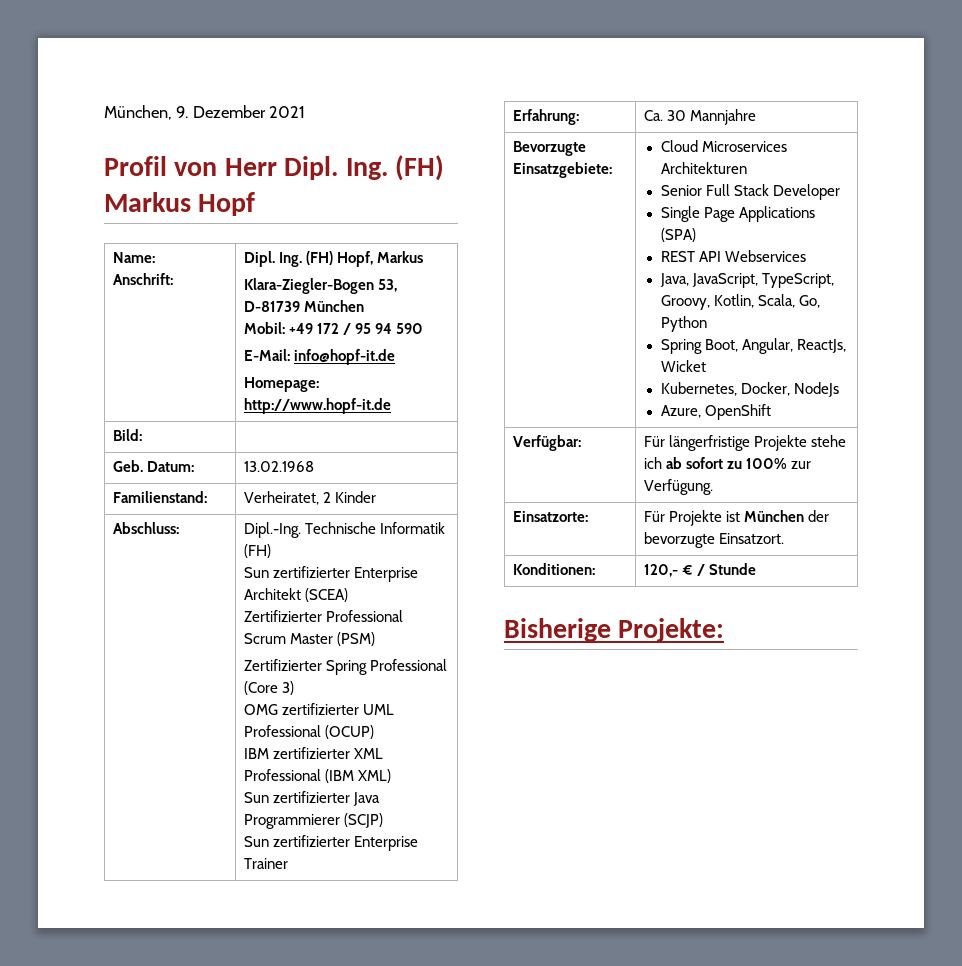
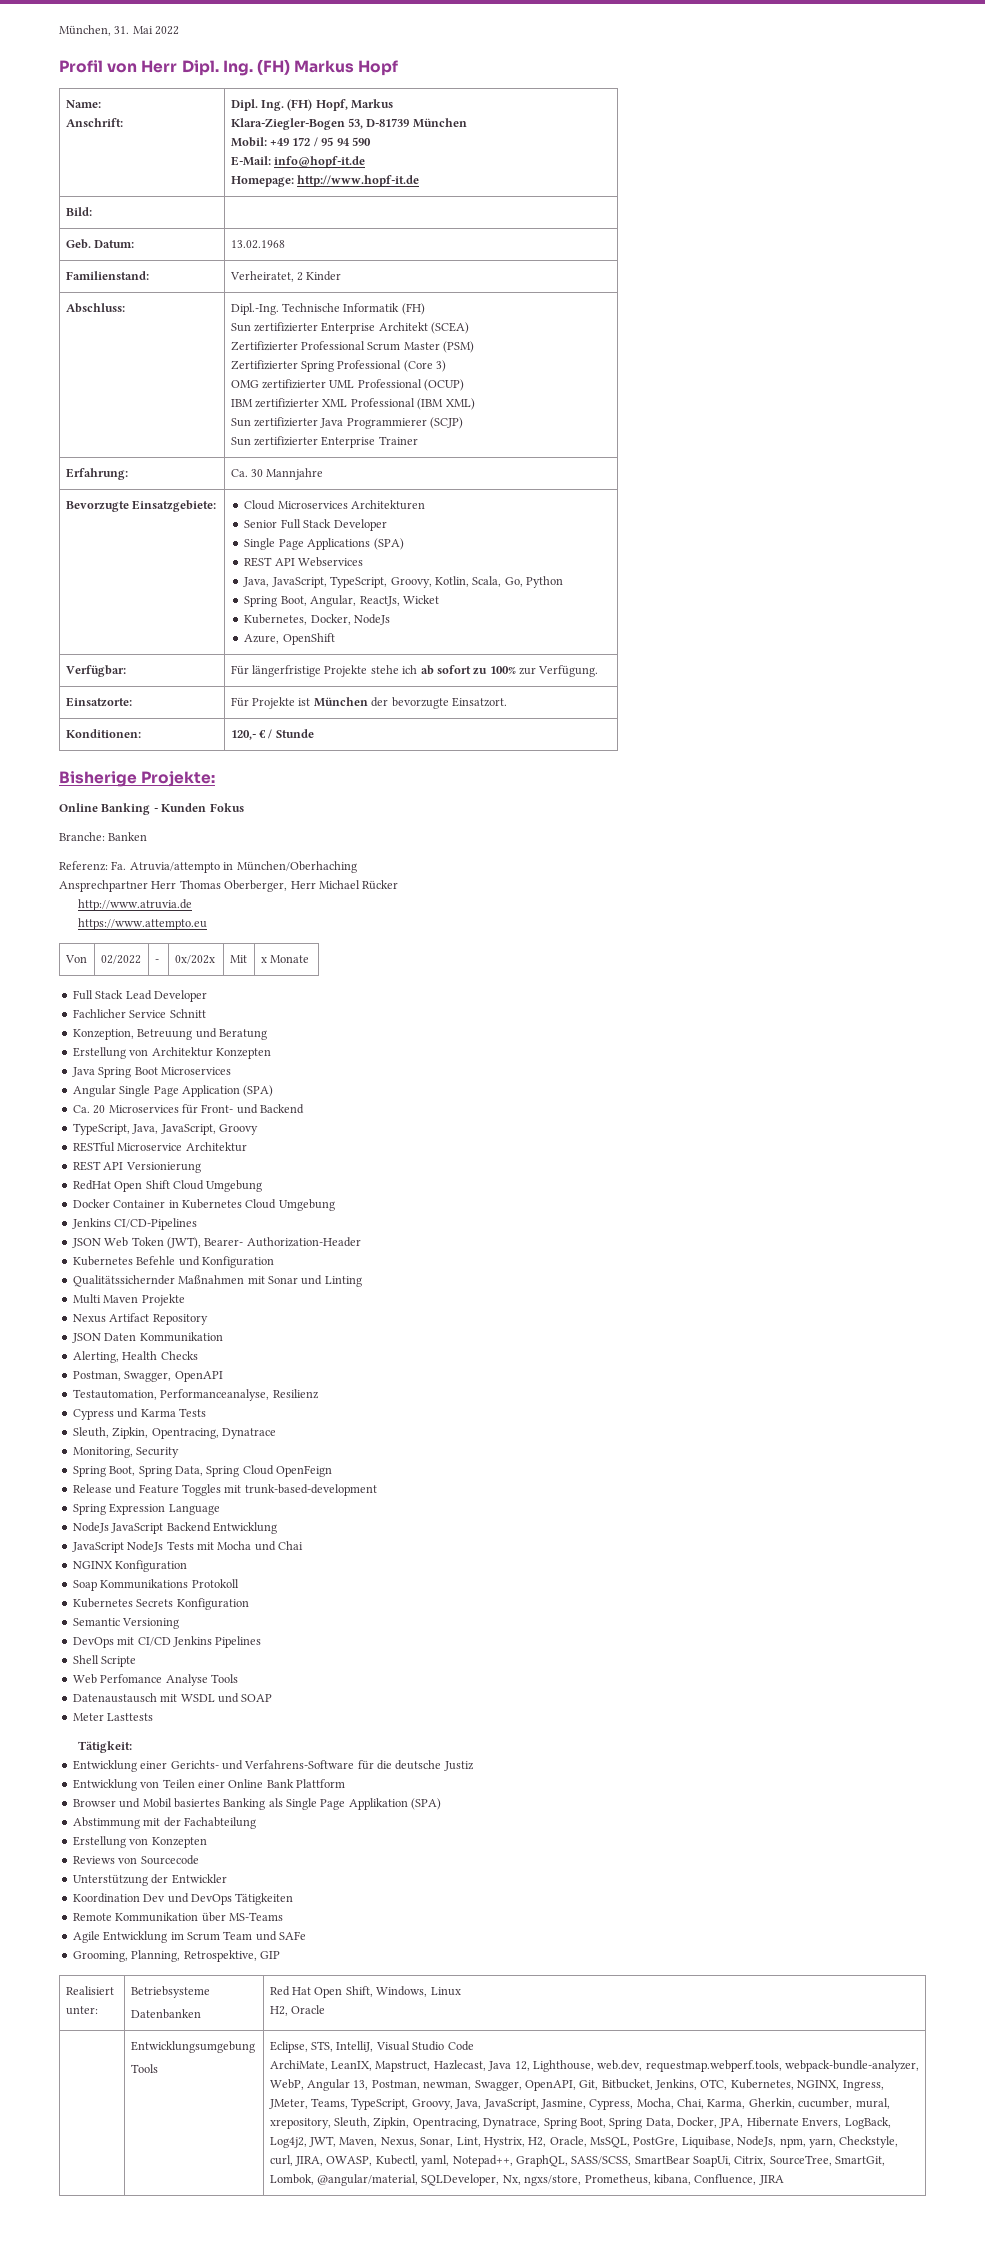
- München, 9. Dezember 2021
+ München, 31. Mai 2022
+ Online Banking - Kunden Fokus
+ Branche: Banken
+ Referenz: Fa. Atruvia/attempto in München/Oberhaching
+ Ansprechpartner Herr Thomas Oberberger, Herr Michael Rücker
+ http://www.atruvia.de
+ https://www.attempto.eu
+ Von | 02/2022 | - | 0x/202x | Mit | x Monate
+ Full Stack Lead Developer
+ Fachlicher Service Schnitt
+ Konzeption, Betreuung und Beratung
+ Erstellung von Architektur Konzepten
+ Java Spring Boot Microservices
+ Angular Single Page Application (SPA)
+ Ca. 20 Microservices für Front- und Backend
+ TypeScript, Java, JavaScript, Groovy
+ RESTful Microservice Architektur
+ REST API Versionierung
+ RedHat Open Shift Cloud Umgebung
+ Docker Container in Kubernetes Cloud Umgebung
+ Jenkins CI/CD-Pipelines
+ JSON Web Token (JWT), Bearer- Authorization-Header
+ Kubernetes Befehle und Konfiguration
+ Qualitätssichernder Maßnahmen mit Sonar und Linting
+ Multi Maven Projekte
+ Nexus Artifact Repository
+ JSON Daten Kommunikation
+ Alerting, Health Checks
+ Postman, Swagger, OpenAPI
+ Testautomation, Performanceanalyse, Resilienz
+ Cypress und Karma Tests
+ Sleuth, Zipkin, Opentracing, Dynatrace
+ Monitoring, Security
+ Spring Boot, Spring Data, Spring Cloud OpenFeign
+ Release und Feature Toggles mit trunk-based-development
+ Spring Expression Language
+ NodeJs JavaScript Backend Entwicklung
+ JavaScript NodeJs Tests mit Mocha und Chai
+ NGINX Konfiguration
+ Soap Kommunikations Protokoll
+ Kubernetes Secrets Konfiguration
+ Semantic Versioning
+ DevOps mit CI/CD Jenkins Pipelines
+ Shell Scripte
+ Web Perfomance Analyse Tools
+ Datenaustausch mit WSDL und SOAP
+ Meter Lasttests
+ Tätigkeit:
+ Entwicklung einer Gerichts- und Verfahrens-Software für die deutsche Justiz
+ Entwicklung von Teilen einer Online Bank Plattform
+ Browser und Mobil basiertes Banking als Single Page Applikation (SPA)
+ Abstimmung mit der Fachabteilung
+ Erstellung von Konzepten
+ Reviews von Sourcecode
+ Unterstützung der Entwickler
+ Koordination Dev und DevOps Tätigkeiten
+ Remote Kommunikation über MS-Teams
+ Agile Entwicklung im Scrum Team und SAFe
+ Grooming, Planning, Retrospektive, GIP
+ Realisiert unter: | Betriebsysteme
+ Datenbanken | Red Hat Open Shift, Windows, Linux
+ H2, Oracle
+ | Entwicklungsumgebung
+ Tools | Eclipse, STS, IntelliJ, Visual Studio Code
+ ArchiMate, LeanIX, Mapstruct, Hazlecast, Java 12, Lighthouse, web.dev, requestmap.webperf.tools, webpack-bundle-analyzer, WebP, Angular 13, Postman, newman, Swagger, OpenAPI, Git, Bitbucket, Jenkins, OTC, Kubernetes, NGINX, Ingress, JMeter, Teams, TypeScript, Groovy, Java, JavaScript, Jasmine, Cypress, Mocha, Chai, Karma, Gherkin, cucumber, mural, xrepository, Sleuth, Zipkin, Opentracing, Dynatrace, Spring Boot, Spring Data, Docker, JPA, Hibernate Envers, LogBack, Log4j2, JWT, Maven, Nexus, Sonar, Lint, Hystrix, H2, Oracle, MsSQL, PostGre, Liquibase, NodeJs, npm, yarn, Checkstyle, curl, JIRA, OWASP, Kubectl, yaml, Notepad++, GraphQL, SASS/SCSS, SmartBear SoapUi, Citrix, SourceTree, SmartGit, Lombok, @angular/material, SQLDeveloper, Nx, ngxs/store, Prometheus, kibana, Confluence, JIRA

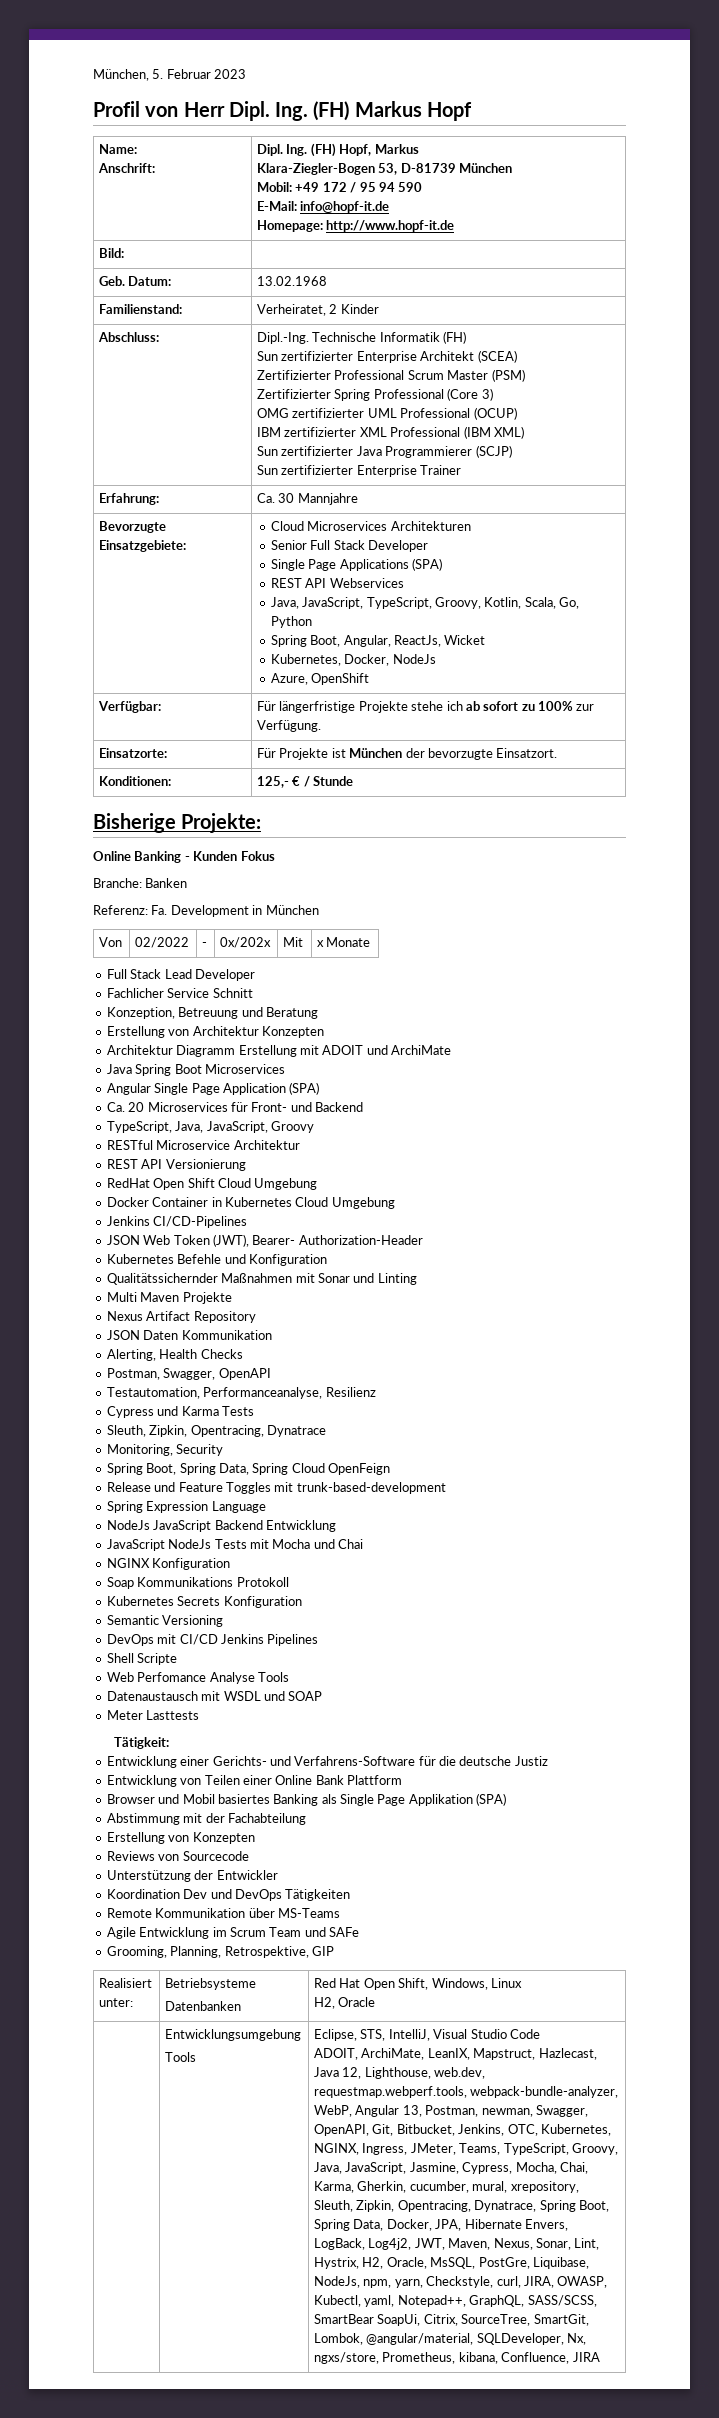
- München, 31. Mai 2022
+ München, 5. Februar 2023
- Konditionen: | 120,- € / Stunde
+ Konditionen: | 125,- € / Stunde
- Referenz: Fa. Atruvia/attempto in München/Oberhaching
- Ansprechpartner Herr Thomas Oberberger, Herr Michael Rücker
- http://www.atruvia.de
- https://www.attempto.eu
+ Referenz: Fa. Development in München
+ Architektur Diagramm Erstellung mit ADOIT und ArchiMate
- ArchiMate, LeanIX, Mapstruct, Hazlecast, Java 12, Lighthouse, web.dev, requestmap.webperf.tools, webpack-bundle-analyzer, WebP, Angular 13, Postman, newman, Swagger, OpenAPI, Git, Bitbucket, Jenkins, OTC, Kubernetes, NGINX, Ingress, JMeter, Teams, TypeScript, Groovy, Java, JavaScript, Jasmine, Cypress, Mocha, Chai, Karma, Gherkin, cucumber, mural, xrepository, Sleuth, Zipkin, Opentracing, Dynatrace, Spring Boot, Spring Data, Docker, JPA, Hibernate Envers, LogBack, Log4j2, JWT, Maven, Nexus, Sonar, Lint, Hystrix, H2, Oracle, MsSQL, PostGre, Liquibase, NodeJs, npm, yarn, Checkstyle, curl, JIRA, OWASP, Kubectl, yaml, Notepad++, GraphQL, SASS/SCSS, SmartBear SoapUi, Citrix, SourceTree, SmartGit, Lombok, @angular/material, SQLDeveloper, Nx, ngxs/store, Prometheus, kibana, Confluence, JIRA
+ ADOIT, ArchiMate, LeanIX, Mapstruct, Hazlecast, Java 12, Lighthouse, web.dev, requestmap.webperf.tools, webpack-bundle-analyzer, WebP, Angular 13, Postman, newman, Swagger, OpenAPI, Git, Bitbucket, Jenkins, OTC, Kubernetes, NGINX, Ingress, JMeter, Teams, TypeScript, Groovy, Java, JavaScript, Jasmine, Cypress, Mocha, Chai, Karma, Gherkin, cucumber, mural, xrepository, Sleuth, Zipkin, Opentracing, Dynatrace, Spring Boot, Spring Data, Docker, JPA, Hibernate Envers, LogBack, Log4j2, JWT, Maven, Nexus, Sonar, Lint, Hystrix, H2, Oracle, MsSQL, PostGre, Liquibase, NodeJs, npm, yarn, Checkstyle, curl, JIRA, OWASP, Kubectl, yaml, Notepad++, GraphQL, SASS/SCSS, SmartBear SoapUi, Citrix, SourceTree, SmartGit, Lombok, @angular/material, SQLDeveloper, Nx, ngxs/store, Prometheus, kibana, Confluence, JIRA

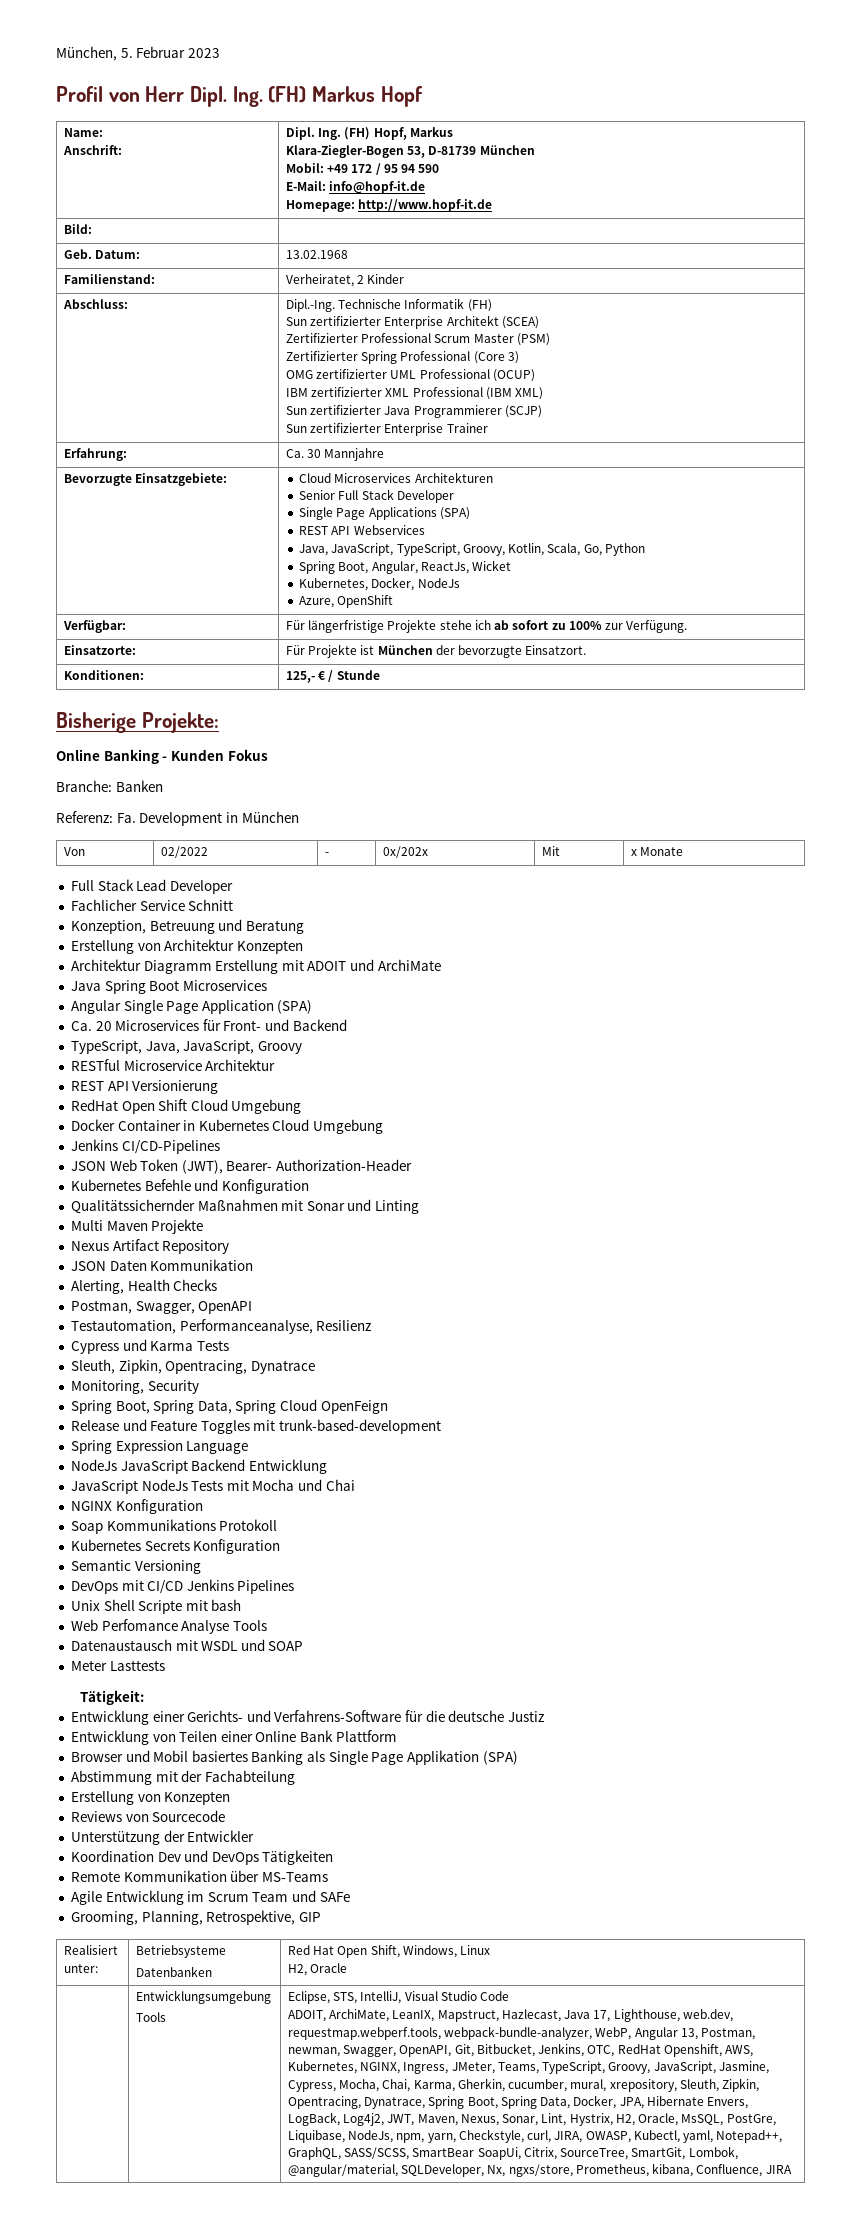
- Shell Scripte
+ Unix Shell Scripte mit bash
- ADOIT, ArchiMate, LeanIX, Mapstruct, Hazlecast, Java 12, Lighthouse, web.dev, requestmap.webperf.tools, webpack-bundle-analyzer, WebP, Angular 13, Postman, newman, Swagger, OpenAPI, Git, Bitbucket, Jenkins, OTC, Kubernetes, NGINX, Ingress, JMeter, Teams, TypeScript, Groovy, Java, JavaScript, Jasmine, Cypress, Mocha, Chai, Karma, Gherkin, cucumber, mural, xrepository, Sleuth, Zipkin, Opentracing, Dynatrace, Spring Boot, Spring Data, Docker, JPA, Hibernate Envers, LogBack, Log4j2, JWT, Maven, Nexus, Sonar, Lint, Hystrix, H2, Oracle, MsSQL, PostGre, Liquibase, NodeJs, npm, yarn, Checkstyle, curl, JIRA, OWASP, Kubectl, yaml, Notepad++, GraphQL, SASS/SCSS, SmartBear SoapUi, Citrix, SourceTree, SmartGit, Lombok, @angular/material, SQLDeveloper, Nx, ngxs/store, Prometheus, kibana, Confluence, JIRA
+ ADOIT, ArchiMate, LeanIX, Mapstruct, Hazlecast, Java 17, Lighthouse, web.dev, requestmap.webperf.tools, webpack-bundle-analyzer, WebP, Angular 13, Postman, newman, Swagger, OpenAPI, Git, Bitbucket, Jenkins, OTC, RedHat Openshift, AWS, Kubernetes, NGINX, Ingress, JMeter, Teams, TypeScript, Groovy, JavaScript, Jasmine, Cypress, Mocha, Chai, Karma, Gherkin, cucumber, mural, xrepository, Sleuth, Zipkin, Opentracing, Dynatrace, Spring Boot, Spring Data, Docker, JPA, Hibernate Envers, LogBack, Log4j2, JWT, Maven, Nexus, Sonar, Lint, Hystrix, H2, Oracle, MsSQL, PostGre, Liquibase, NodeJs, npm, yarn, Checkstyle, curl, JIRA, OWASP, Kubectl, yaml, Notepad++, GraphQL, SASS/SCSS, SmartBear SoapUi, Citrix, SourceTree, SmartGit, Lombok, @angular/material, SQLDeveloper, Nx, ngxs/store, Prometheus, kibana, Confluence, JIRA

